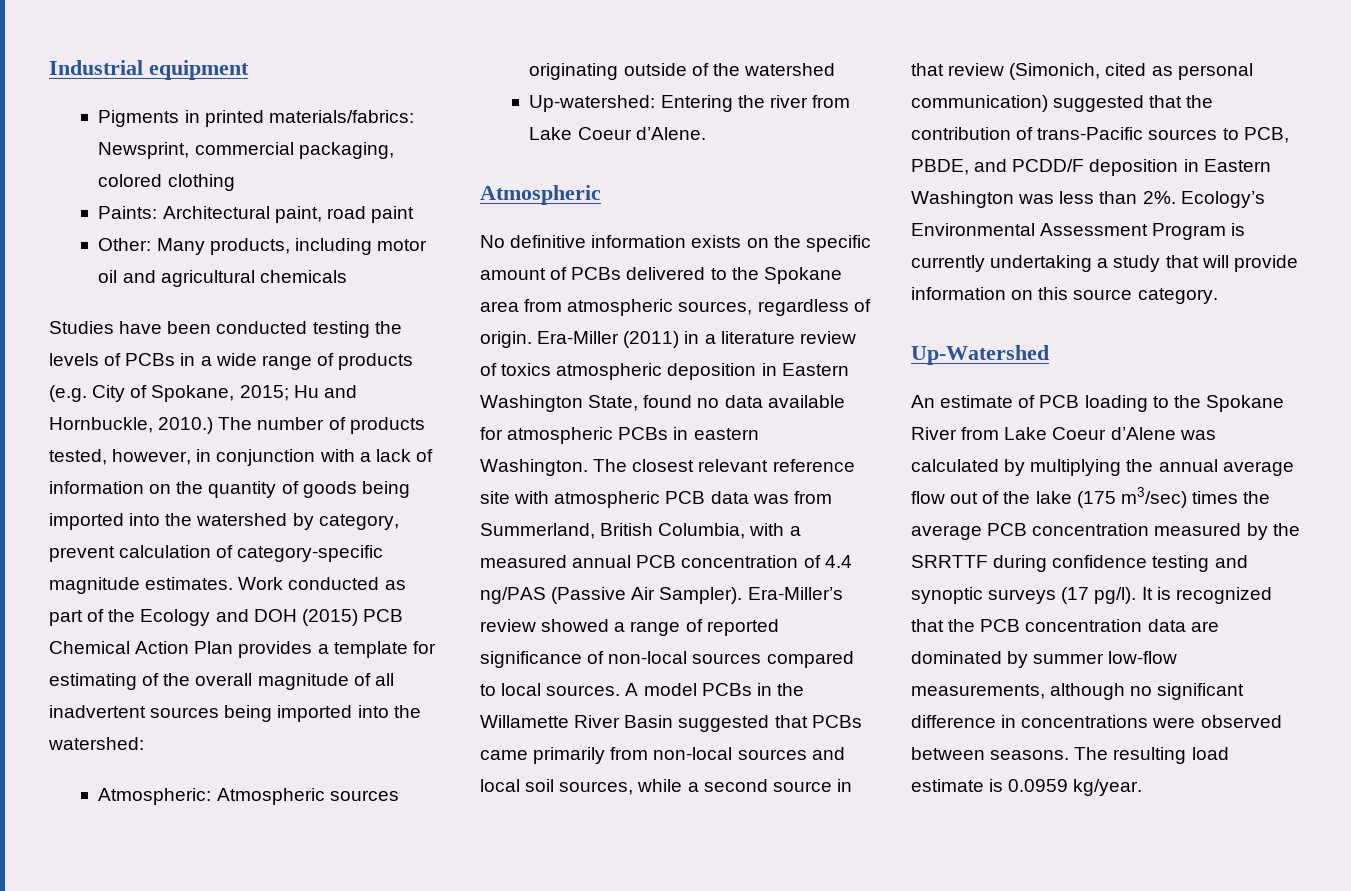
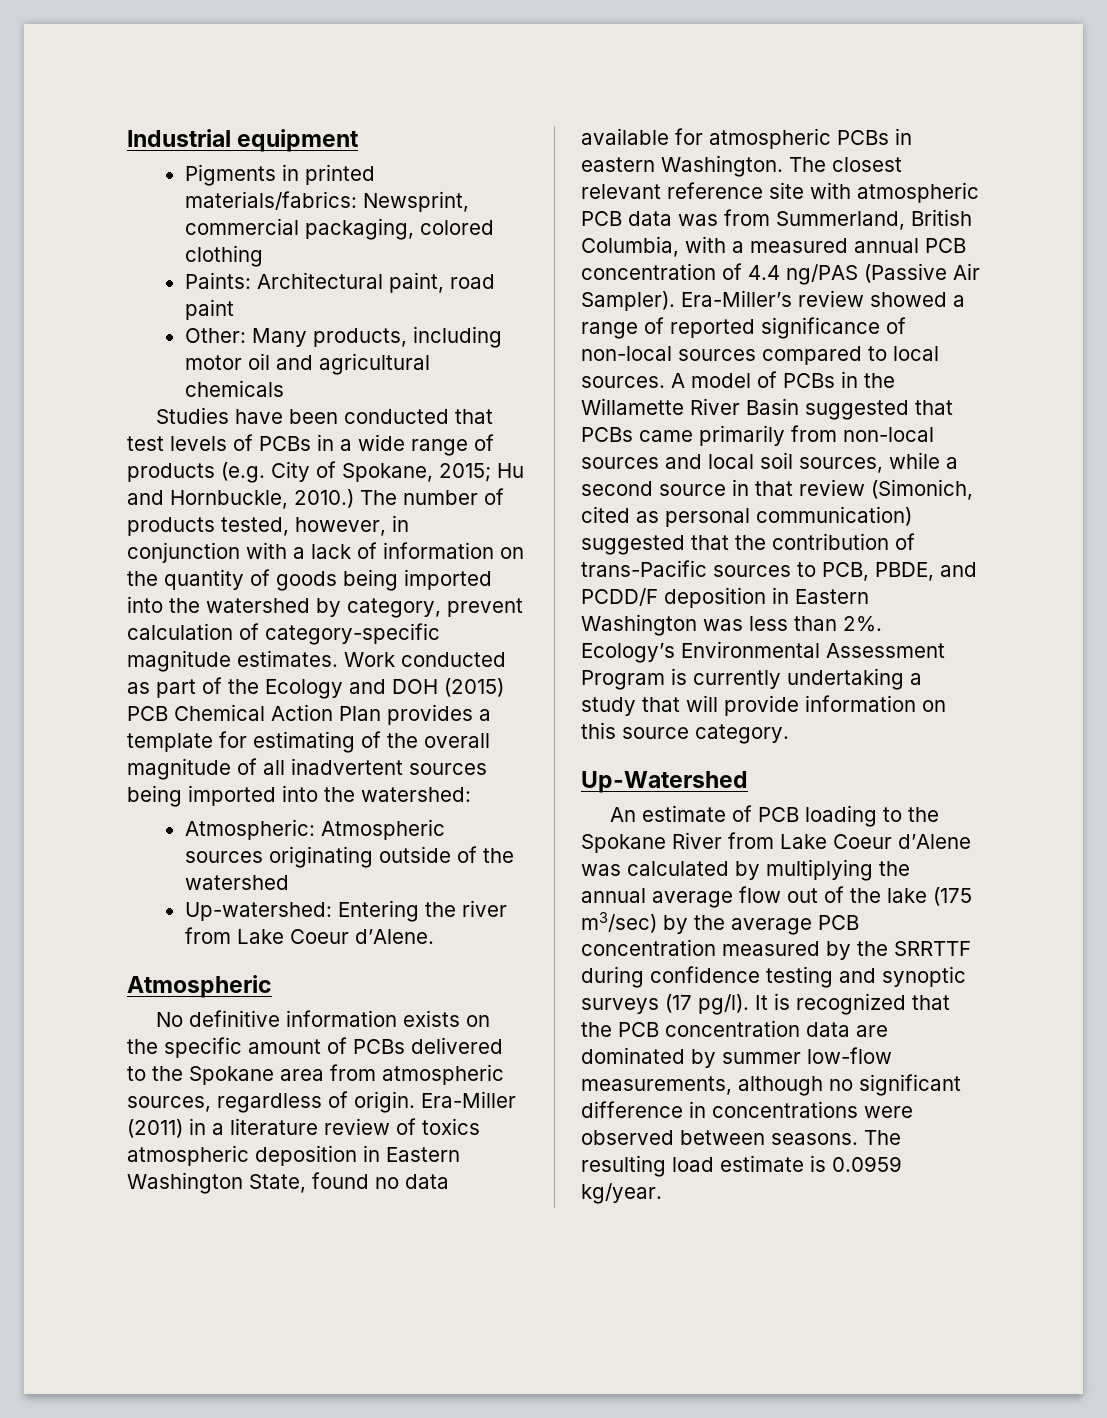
- Studies have been conducted testing the levels of PCBs in a wide range of products (e.g. City of Spokane, 2015; Hu and Hornbuckle, 2010.)
+ Studies have been conducted that test levels of PCBs in a wide range of products (e.g. City of Spokane, 2015; Hu and Hornbuckle, 2010.)
- A model PCBs in the Willamette River Basin suggested that PCBs came primarily from non-local sources and local soil sources, while a second source in that review (Simonich, cited as personal communication) suggested that the contribution of trans-Pacific sources to PCB, PBDE, and PCDD/F deposition in Eastern Washington was less than 2%.
+ A model of PCBs in the Willamette River Basin suggested that PCBs came primarily from non-local sources and local soil sources, while a second source in that review (Simonich, cited as personal communication) suggested that the contribution of trans-Pacific sources to PCB, PBDE, and PCDD/F deposition in Eastern Washington was less than 2%.
- An estimate of PCB loading to the Spokane River from Lake Coeur d’Alene was calculated by multiplying the annual average flow out of the lake (175 m3/sec) times the average PCB concentration measured by the SRRTTF during confidence testing and synoptic surveys (17 pg/l).
+ An estimate of PCB loading to the Spokane River from Lake Coeur d’Alene was calculated by multiplying the annual average flow out of the lake (175 m3/sec) by the average PCB concentration measured by the SRRTTF during confidence testing and synoptic surveys (17 pg/l).

